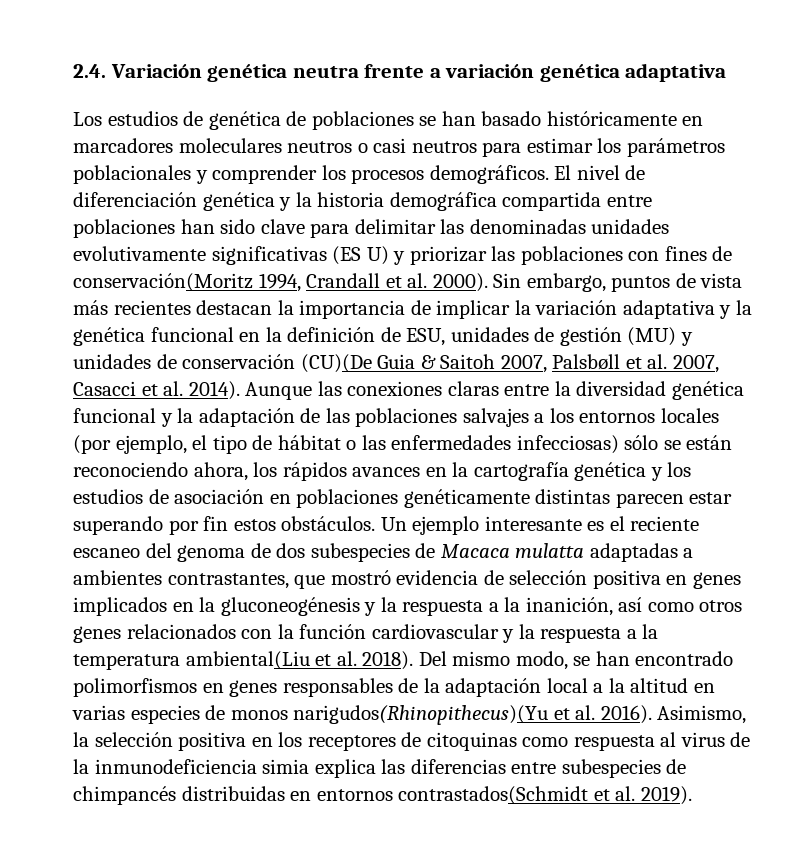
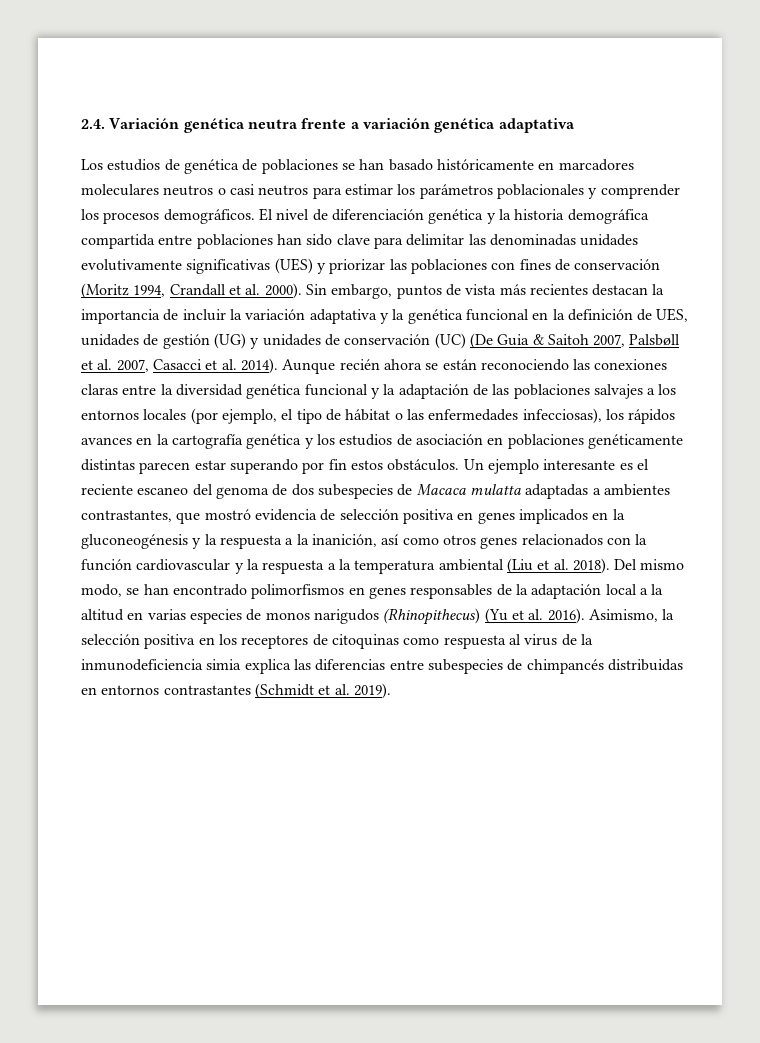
- El nivel de diferenciación genética y la historia demográfica compartida entre poblaciones han sido clave para delimitar las denominadas unidades evolutivamente significativas (ES U) y priorizar las poblaciones con fines de conservación(Moritz 1994, Crandall et al. 2000).
+ El nivel de diferenciación genética y la historia demográfica compartida entre poblaciones han sido clave para delimitar las denominadas unidades evolutivamente significativas (UES) y priorizar las poblaciones con fines de conservación (Moritz 1994, Crandall et al. 2000).
- Sin embargo, puntos de vista más recientes destacan la importancia de implicar la variación adaptativa y la genética funcional en la definición de ESU, unidades de gestión (MU) y unidades de conservación (CU)(De Guia & Saitoh 2007, Palsbøll et al. 2007, Casacci et al. 2014).
+ Sin embargo, puntos de vista más recientes destacan la importancia de incluir la variación adaptativa y la genética funcional en la definición de UES, unidades de gestión (UG) y unidades de conservación (UC) (De Guia & Saitoh 2007, Palsbøll et al. 2007, Casacci et al. 2014).
- Aunque las conexiones claras entre la diversidad genética funcional y la adaptación de las poblaciones salvajes a los entornos locales (por ejemplo, el tipo de hábitat o las enfermedades infecciosas) sólo se están reconociendo ahora, los rápidos avances en la cartografía genética y los estudios de asociación en poblaciones genéticamente distintas parecen estar superando por fin estos obstáculos.
+ Aunque recién ahora se están reconociendo las conexiones claras entre la diversidad genética funcional y la adaptación de las poblaciones salvajes a los entornos locales (por ejemplo, el tipo de hábitat o las enfermedades infecciosas), los rápidos avances en la cartografía genética y los estudios de asociación en poblaciones genéticamente distintas parecen estar superando por fin estos obstáculos.
- Un ejemplo interesante es el reciente escaneo del genoma de dos subespecies de Macaca mulatta adaptadas a ambientes contrastantes, que mostró evidencia de selección positiva en genes implicados en la gluconeogénesis y la respuesta a la inanición, así como otros genes relacionados con la función cardiovascular y la respuesta a la temperatura ambiental(Liu et al. 2018).
+ Un ejemplo interesante es el reciente escaneo del genoma de dos subespecies de Macaca mulatta adaptadas a ambientes contrastantes, que mostró evidencia de selección positiva en genes implicados en la gluconeogénesis y la respuesta a la inanición, así como otros genes relacionados con la función cardiovascular y la respuesta a la temperatura ambiental (Liu et al. 2018).
- Del mismo modo, se han encontrado polimorfismos en genes responsables de la adaptación local a la altitud en varias especies de monos narigudos(Rhinopithecus)(Yu et al. 2016).
+ Del mismo modo, se han encontrado polimorfismos en genes responsables de la adaptación local a la altitud en varias especies de monos narigudos (Rhinopithecus) (Yu et al. 2016).
- Asimismo, la selección positiva en los receptores de citoquinas como respuesta al virus de la inmunodeficiencia simia explica las diferencias entre subespecies de chimpancés distribuidas en entornos contrastados(Schmidt et al. 2019).
+ Asimismo, la selección positiva en los receptores de citoquinas como respuesta al virus de la inmunodeficiencia simia explica las diferencias entre subespecies de chimpancés distribuidas en entornos contrastantes (Schmidt et al. 2019).

